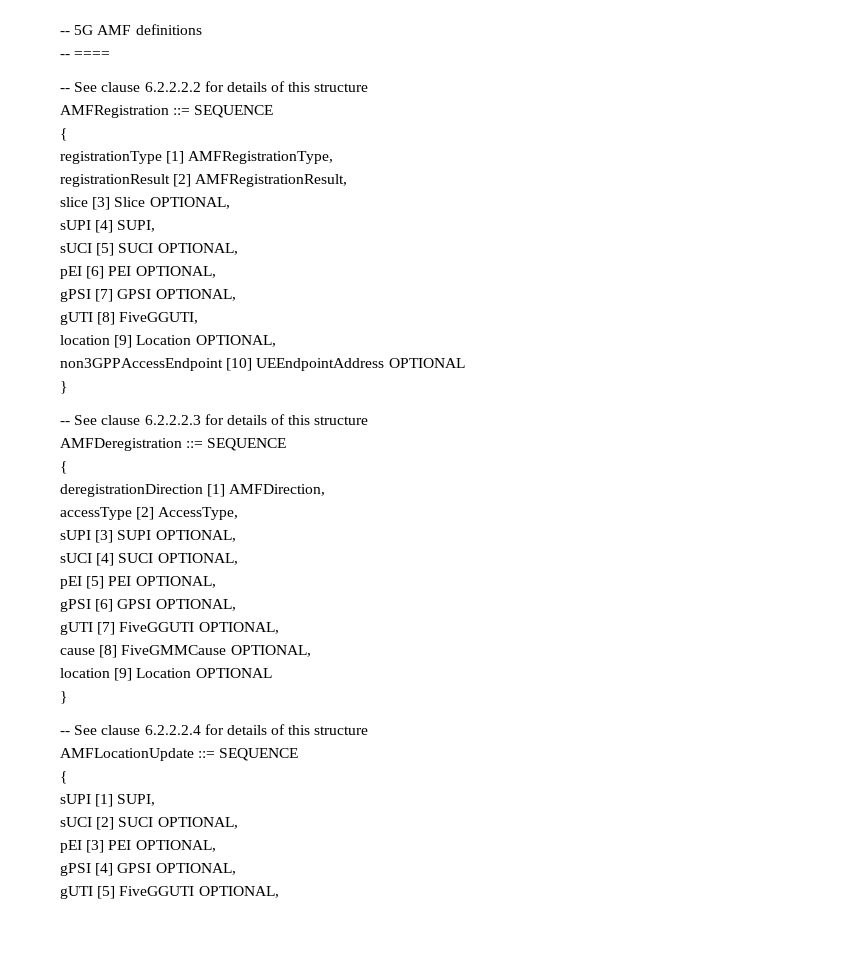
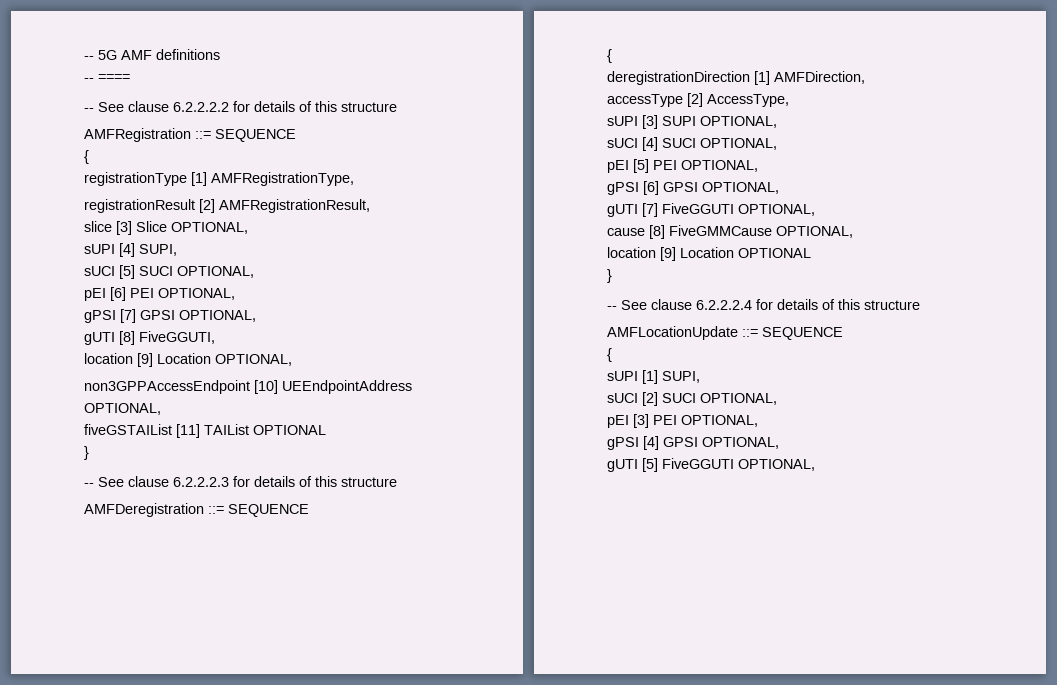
- non3GPPAccessEndpoint [10] UEEndpointAddress OPTIONAL
+ non3GPPAccessEndpoint [10] UEEndpointAddress OPTIONAL,
+ fiveGSTAIList [11] TAIList OPTIONAL

